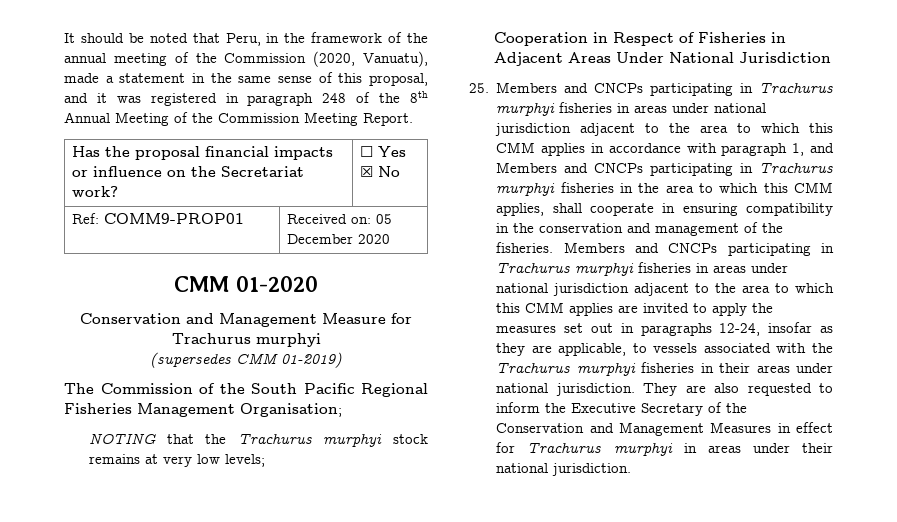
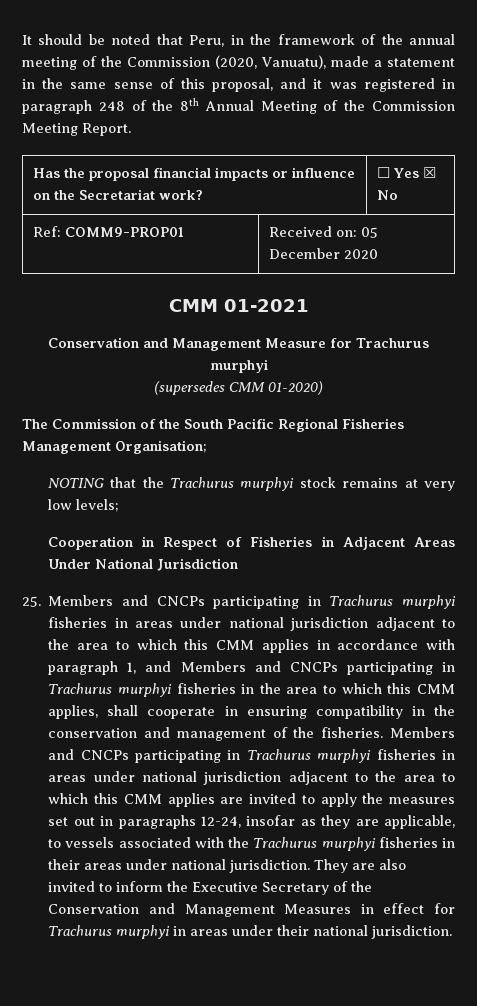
- CMM 01-2020
+ CMM 01-2021
- (supersedes CMM 01-2019)
+ (supersedes CMM 01-2020)
- They are also requested to inform the Executive Secretary of the Conservation and Management Measures in effect for Trachurus murphyi in areas under their national jurisdiction.
+ They are also invited to inform the Executive Secretary of the Conservation and Management Measures in effect for Trachurus murphyi in areas under their national jurisdiction.

